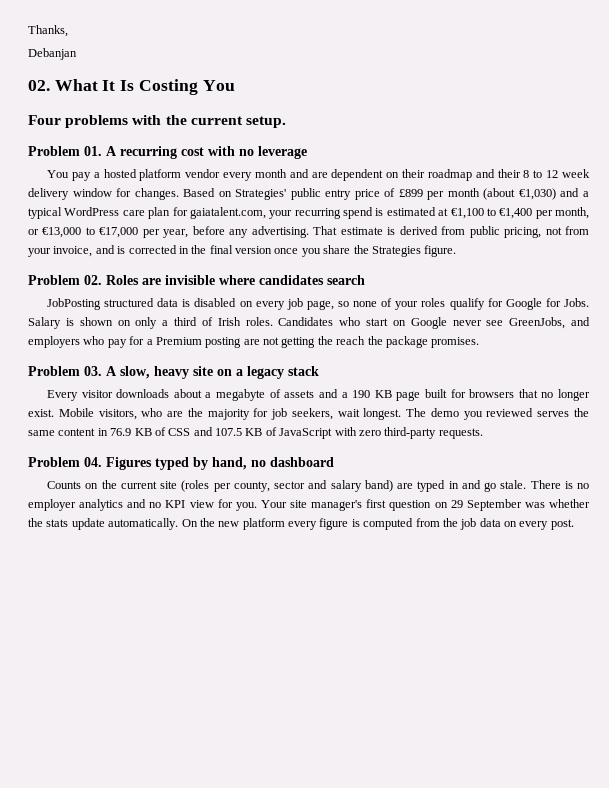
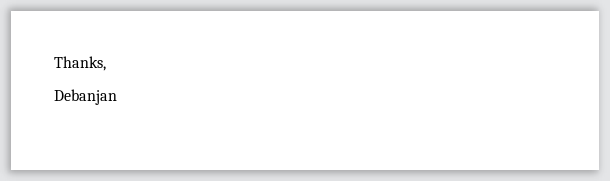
- 02. What It Is Costing You
- Four problems with the current setup.
- Problem 01. A recurring cost with no leverage
- You pay a hosted platform vendor every month and are dependent on their roadmap and their 8 to 12 week delivery window for changes. Based on Strategies' public entry price of £899 per month (about €1,030) and a typical WordPress care plan for gaiatalent.com, your recurring spend is estimated at €1,100 to €1,400 per month, or €13,000 to €17,000 per year, before any advertising. That estimate is derived from public pricing, not from your invoice, and is corrected in the final version once you share the Strategies figure.
- Problem 02. Roles are invisible where candidates search
- JobPosting structured data is disabled on every job page, so none of your roles qualify for Google for Jobs. Salary is shown on only a third of Irish roles. Candidates who start on Google never see GreenJobs, and employers who pay for a Premium posting are not getting the reach the package promises.
- Problem 03. A slow, heavy site on a legacy stack
- Every visitor downloads about a megabyte of assets and a 190 KB page built for browsers that no longer exist. Mobile visitors, who are the majority for job seekers, wait longest. The demo you reviewed serves the same content in 76.9 KB of CSS and 107.5 KB of JavaScript with zero third-party requests.
- Problem 04. Figures typed by hand, no dashboard
- Counts on the current site (roles per county, sector and salary band) are typed in and go stale. There is no employer analytics and no KPI view for you. Your site manager's first question on 29 September was whether the stats update automatically. On the new platform every figure is computed from the job data on every post.

